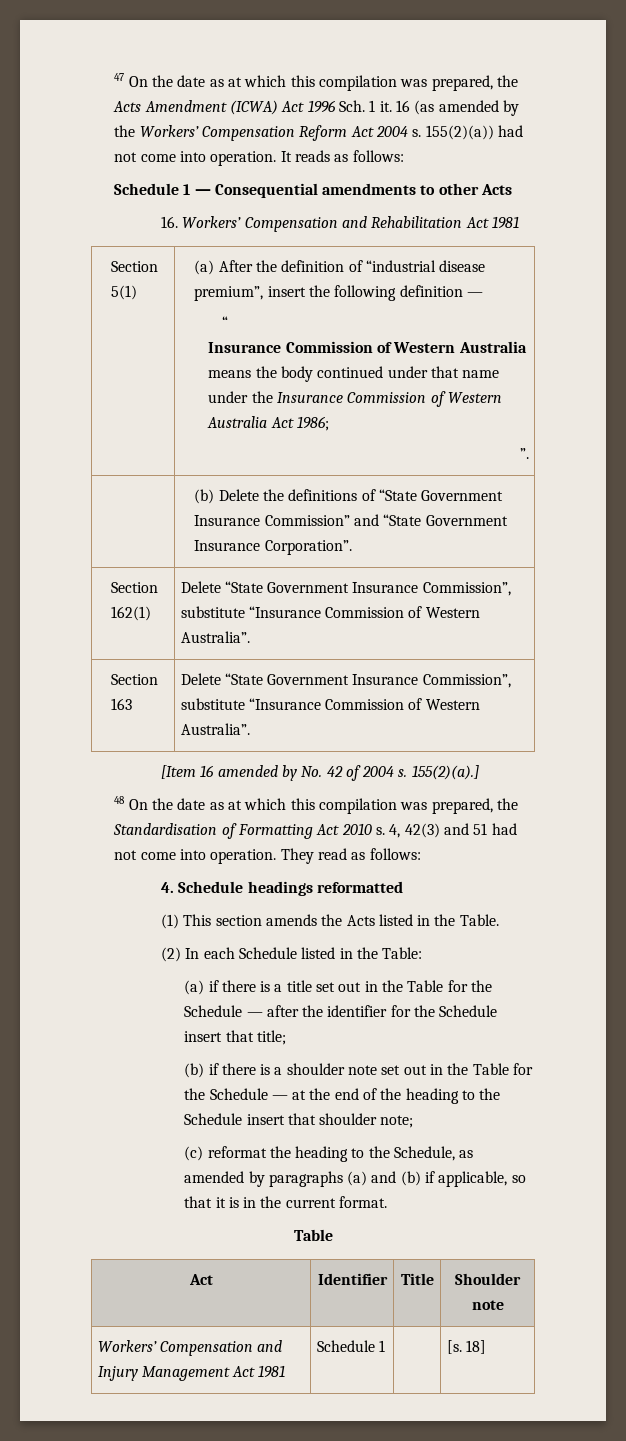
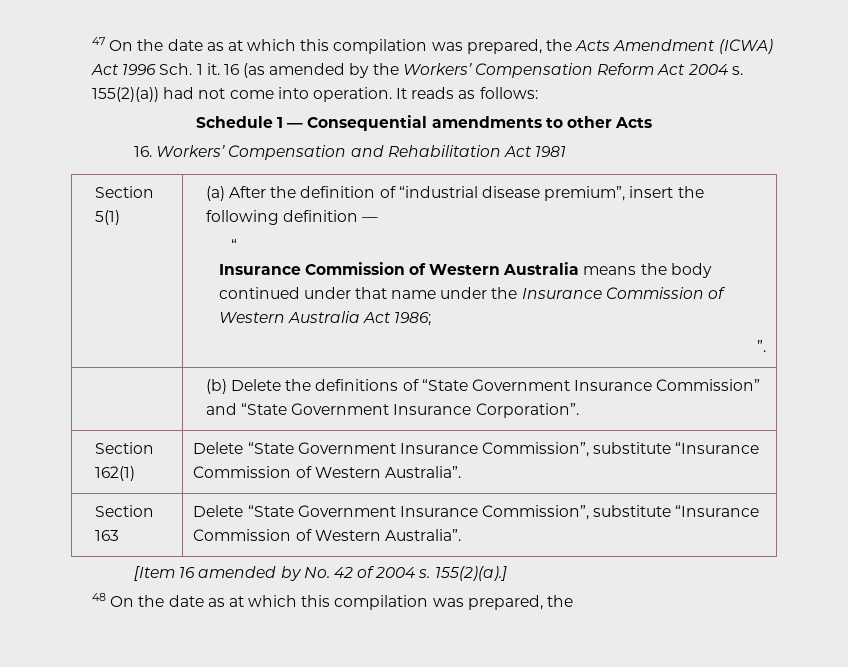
- 48 On the date as at which this compilation was prepared, the Standardisation of Formatting Act 2010 s. 4, 42(3) and 51 had not come into operation. They read as follows:
- 4. Schedule headings reformatted
- (1) This section amends the Acts listed in the Table.
- (2) In each Schedule listed in the Table:
- (a) if there is a title set out in the Table for the Schedule — after the identifier for the Schedule insert that title;
- (b) if there is a shoulder note set out in the Table for the Schedule — at the end of the heading to the Schedule insert that shoulder note;
- (c) reformat the heading to the Schedule, as amended by paragraphs (a) and (b) if applicable, so that it is in the current format.
- Table
- Act | Identifier | Title | Shoulder note
- Workers’ Compensation and Injury Management Act 1981 | Schedule 1 | | [s. 18]
+ 48 On the date as at which this compilation was prepared, the

